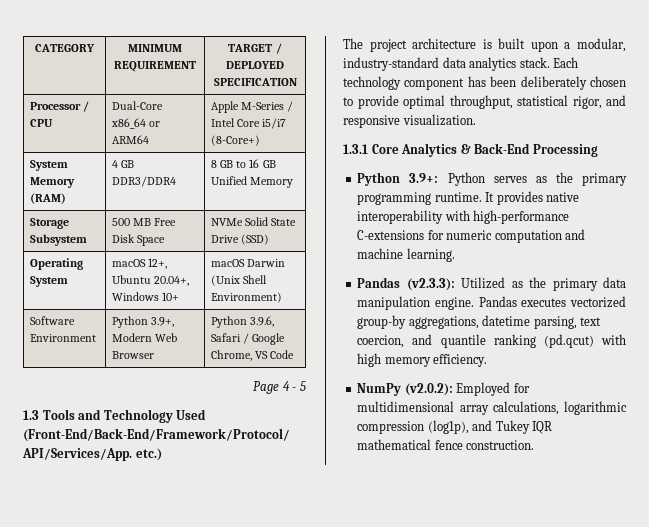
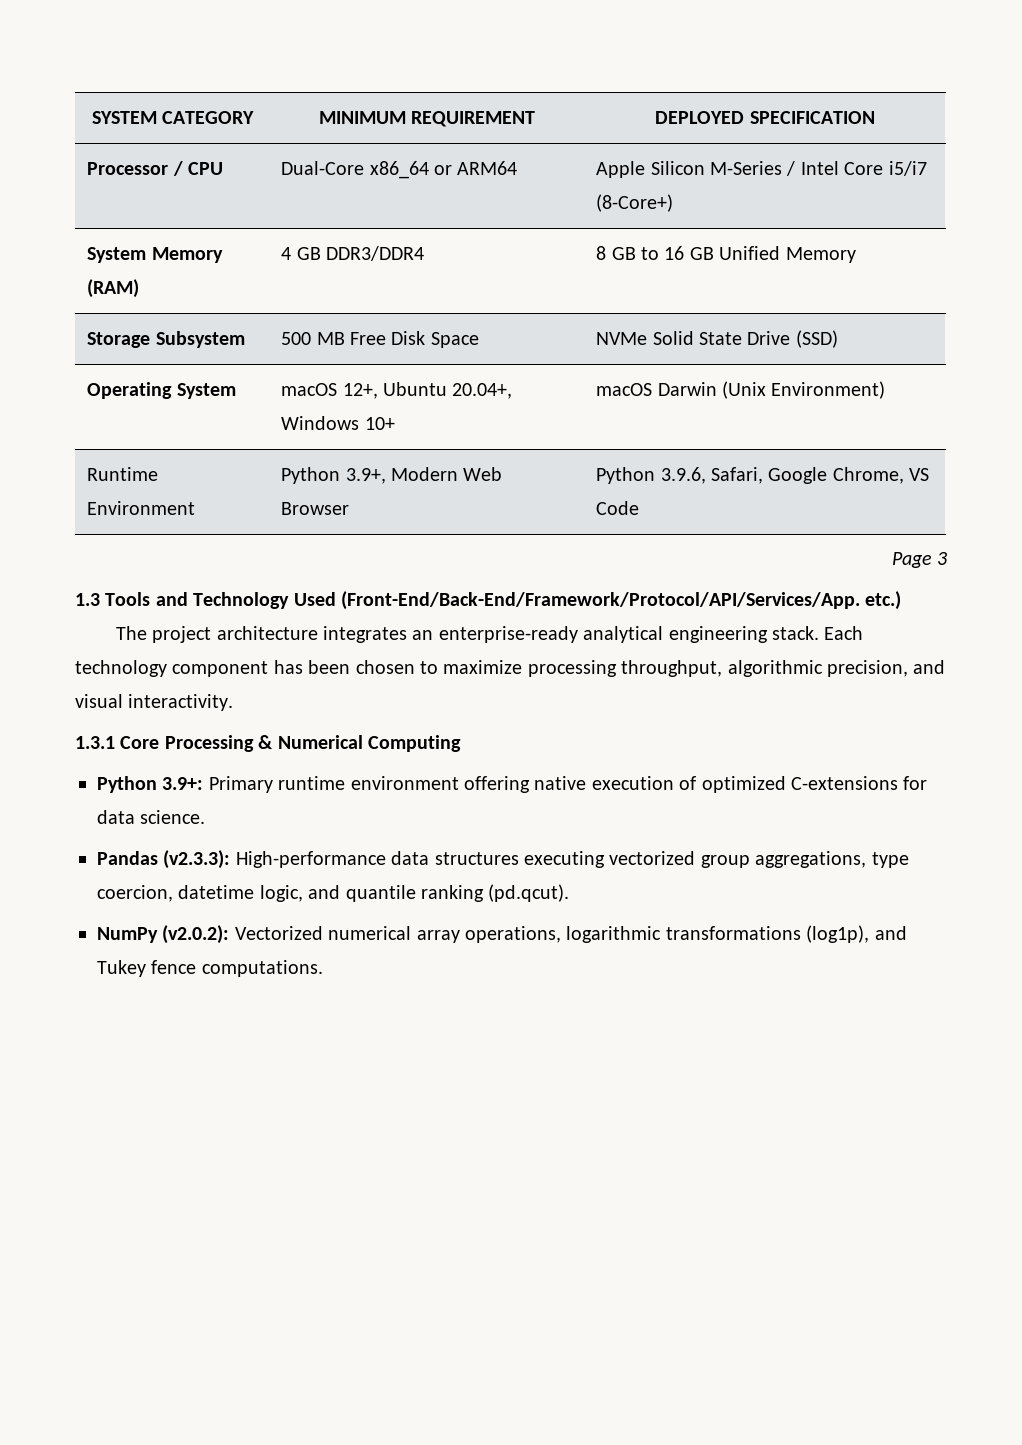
- CATEGORY | MINIMUM REQUIREMENT | TARGET / DEPLOYED SPECIFICATION
+ SYSTEM CATEGORY | MINIMUM REQUIREMENT | DEPLOYED SPECIFICATION
- Processor / CPU | Dual-Core x86_64 or ARM64 | Apple M-Series / Intel Core i5/i7 (8-Core+)
+ Processor / CPU | Dual-Core x86_64 or ARM64 | Apple Silicon M-Series / Intel Core i5/i7 (8-Core+)
- Operating System | macOS 12+, Ubuntu 20.04+, Windows 10+ | macOS Darwin (Unix Shell Environment)
+ Operating System | macOS 12+, Ubuntu 20.04+, Windows 10+ | macOS Darwin (Unix Environment)
- Software Environment | Python 3.9+, Modern Web Browser | Python 3.9.6, Safari / Google Chrome, VS Code
+ Runtime Environment | Python 3.9+, Modern Web Browser | Python 3.9.6, Safari, Google Chrome, VS Code
- Page 4 - 5
+ Page 3
- The project architecture is built upon a modular, industry-standard data analytics stack.
+ The project architecture integrates an enterprise-ready analytical engineering stack.
- Each technology component has been deliberately chosen to provide optimal throughput, statistical rigor, and responsive visualization.
- 1.3.1 Core Analytics & Back-End Processing
- Python 3.9+: Python serves as the primary programming runtime. It provides native interoperability with high-performance C-extensions for numeric computation and machine learning.
- Pandas (v2.3.3): Utilized as the primary data manipulation engine. Pandas executes vectorized group-by aggregations, datetime parsing, text coercion, and quantile ranking (pd.qcut) with high memory efficiency.
- NumPy (v2.0.2): Employed for multidimensional array calculations, logarithmic compression (log1p), and Tukey IQR mathematical fence construction.
+ Each technology component has been chosen to maximize processing throughput, algorithmic precision, and visual interactivity.
+ 1.3.1 Core Processing & Numerical Computing
+ Python 3.9+: Primary runtime environment offering native execution of optimized C-extensions for data science.
+ Pandas (v2.3.3): High-performance data structures executing vectorized group aggregations, type coercion, datetime logic, and quantile ranking (pd.qcut).
+ NumPy (v2.0.2): Vectorized numerical array operations, logarithmic transformations (log1p), and Tukey fence computations.

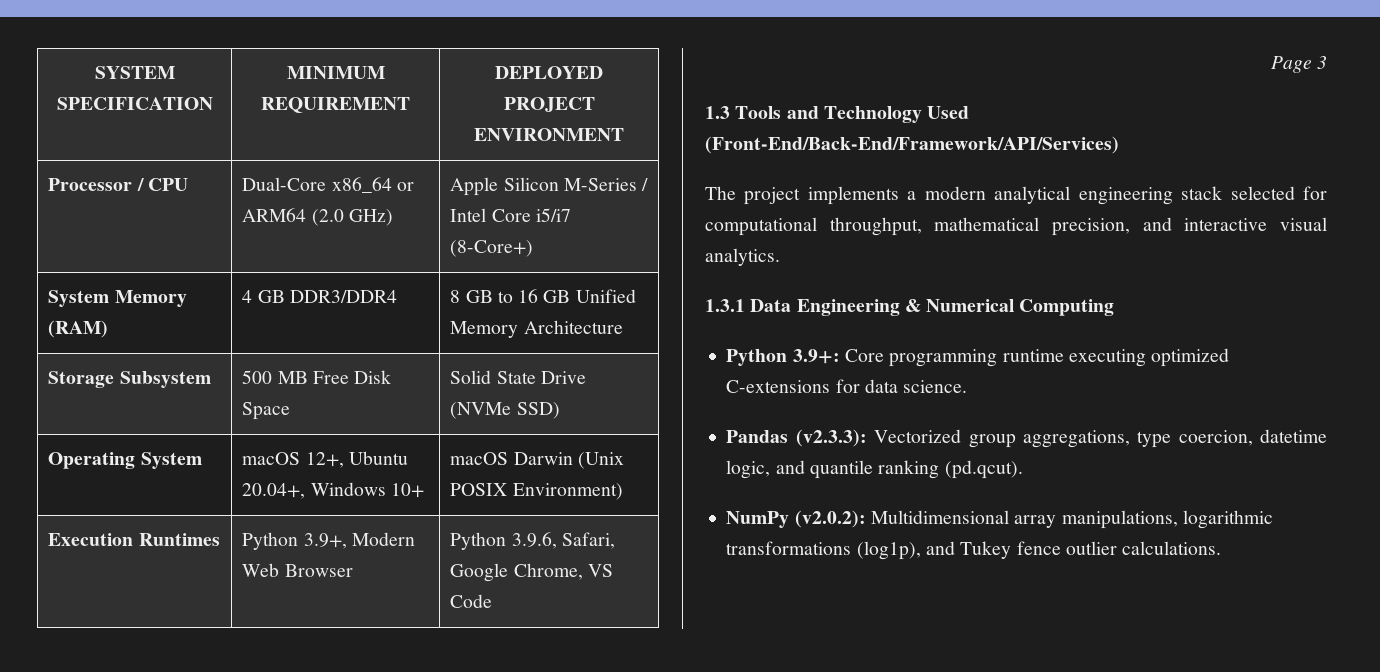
- SYSTEM CATEGORY | MINIMUM REQUIREMENT | DEPLOYED SPECIFICATION
+ SYSTEM SPECIFICATION | MINIMUM REQUIREMENT | DEPLOYED PROJECT ENVIRONMENT
- Processor / CPU | Dual-Core x86_64 or ARM64 | Apple Silicon M-Series / Intel Core i5/i7 (8-Core+)
+ Processor / CPU | Dual-Core x86_64 or ARM64 (2.0 GHz) | Apple Silicon M-Series / Intel Core i5/i7 (8-Core+)
- System Memory (RAM) | 4 GB DDR3/DDR4 | 8 GB to 16 GB Unified Memory
+ System Memory (RAM) | 4 GB DDR3/DDR4 | 8 GB to 16 GB Unified Memory Architecture
- Storage Subsystem | 500 MB Free Disk Space | NVMe Solid State Drive (SSD)
+ Storage Subsystem | 500 MB Free Disk Space | Solid State Drive (NVMe SSD)
- Operating System | macOS 12+, Ubuntu 20.04+, Windows 10+ | macOS Darwin (Unix Environment)
+ Operating System | macOS 12+, Ubuntu 20.04+, Windows 10+ | macOS Darwin (Unix POSIX Environment)
- Runtime Environment | Python 3.9+, Modern Web Browser | Python 3.9.6, Safari, Google Chrome, VS Code
+ Execution Runtimes | Python 3.9+, Modern Web Browser | Python 3.9.6, Safari, Google Chrome, VS Code
- 1.3 Tools and Technology Used (Front-End/Back-End/Framework/Protocol/API/Services/App. etc.)
+ 1.3 Tools and Technology Used (Front-End/Back-End/Framework/API/Services)
- The project architecture integrates an enterprise-ready analytical engineering stack. Each technology component has been chosen to maximize processing throughput, algorithmic precision, and visual interactivity.
+ The project implements a modern analytical engineering stack selected for computational throughput, mathematical precision, and interactive visual analytics.
- 1.3.1 Core Processing & Numerical Computing
+ 1.3.1 Data Engineering & Numerical Computing
- Python 3.9+: Primary runtime environment offering native execution of optimized C-extensions for data science.
+ Python 3.9+: Core programming runtime executing optimized C-extensions for data science.
- Pandas (v2.3.3): High-performance data structures executing vectorized group aggregations, type coercion, datetime logic, and quantile ranking (pd.qcut).
+ Pandas (v2.3.3): Vectorized group aggregations, type coercion, datetime logic, and quantile ranking (pd.qcut).
- NumPy (v2.0.2): Vectorized numerical array operations, logarithmic transformations (log1p), and Tukey fence computations.
+ NumPy (v2.0.2): Multidimensional array manipulations, logarithmic transformations (log1p), and Tukey fence outlier calculations.

